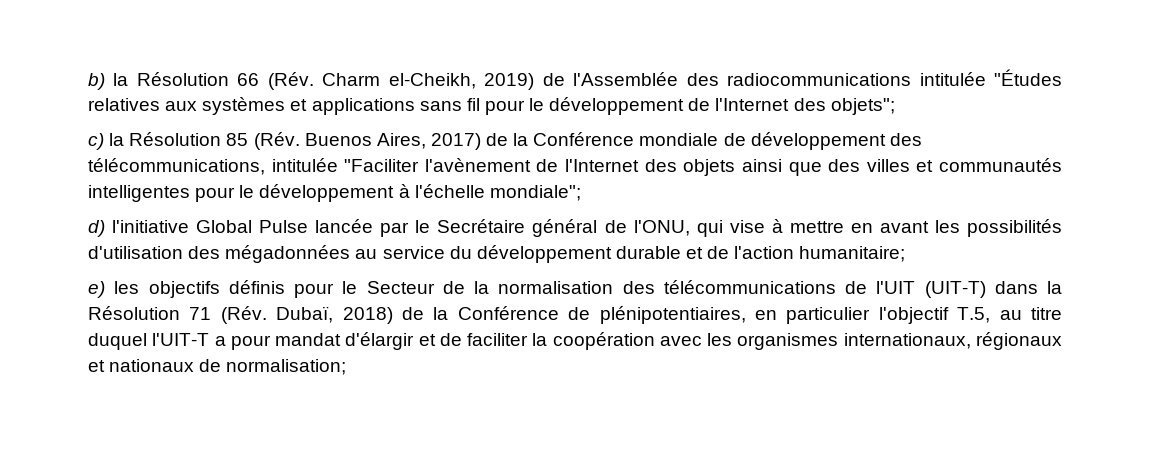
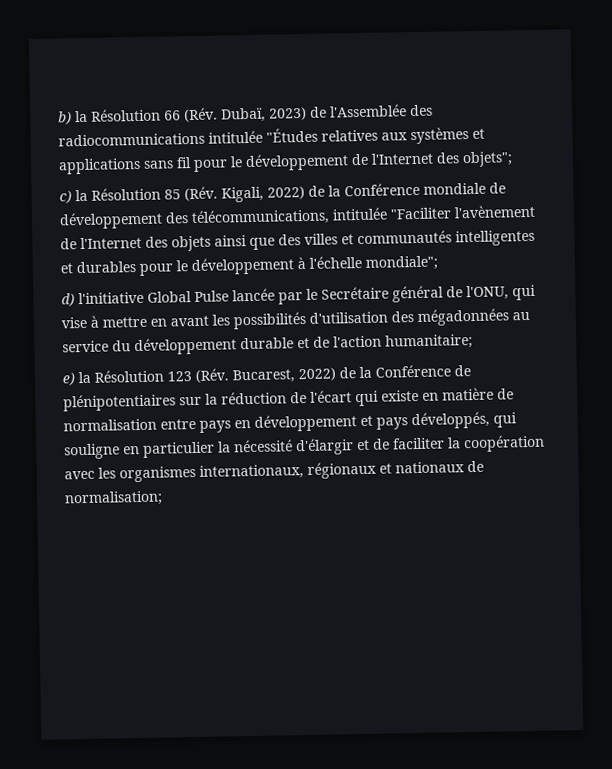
- b) la Résolution 66 (Rév. Charm el-Cheikh, 2019) de l'Assemblée des radiocommunications intitulée "Études relatives aux systèmes et applications sans fil pour le développement de l'Internet des objets";
+ b) la Résolution 66 (Rév. Dubaï, 2023) de l'Assemblée des radiocommunications intitulée "Études relatives aux systèmes et applications sans fil pour le développement de l'Internet des objets";
- c) la Résolution 85 (Rév. Buenos Aires, 2017) de la Conférence mondiale de développement des télécommunications, intitulée "Faciliter l'avènement de l'Internet des objets ainsi que des villes et communautés intelligentes pour le développement à l'échelle mondiale";
+ c) la Résolution 85 (Rév. Kigali, 2022) de la Conférence mondiale de développement des télécommunications, intitulée "Faciliter l'avènement de l'Internet des objets ainsi que des villes et communautés intelligentes et durables pour le développement à l'échelle mondiale";
- e) les objectifs définis pour le Secteur de la normalisation des télécommunications de l'UIT (UIT-T) dans la Résolution 71 (Rév. Dubaï, 2018) de la Conférence de plénipotentiaires, en particulier l'objectif T.5, au titre duquel l'UIT-T a pour mandat d'élargir et de faciliter la coopération avec les organismes internationaux, régionaux et nationaux de normalisation;
+ e) la Résolution 123 (Rév. Bucarest, 2022) de la Conférence de plénipotentiaires sur la réduction de l'écart qui existe en matière de normalisation entre pays en développement et pays développés, qui souligne en particulier la nécessité d'élargir et de faciliter la coopération avec les organismes internationaux, régionaux et nationaux de normalisation;

